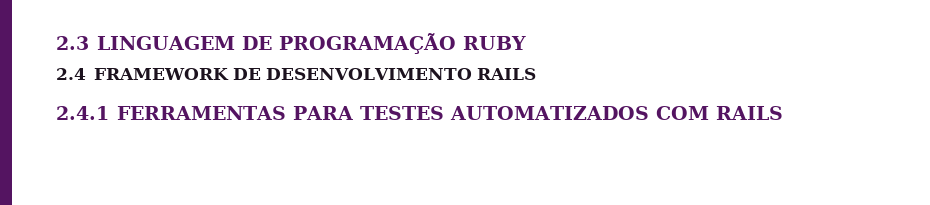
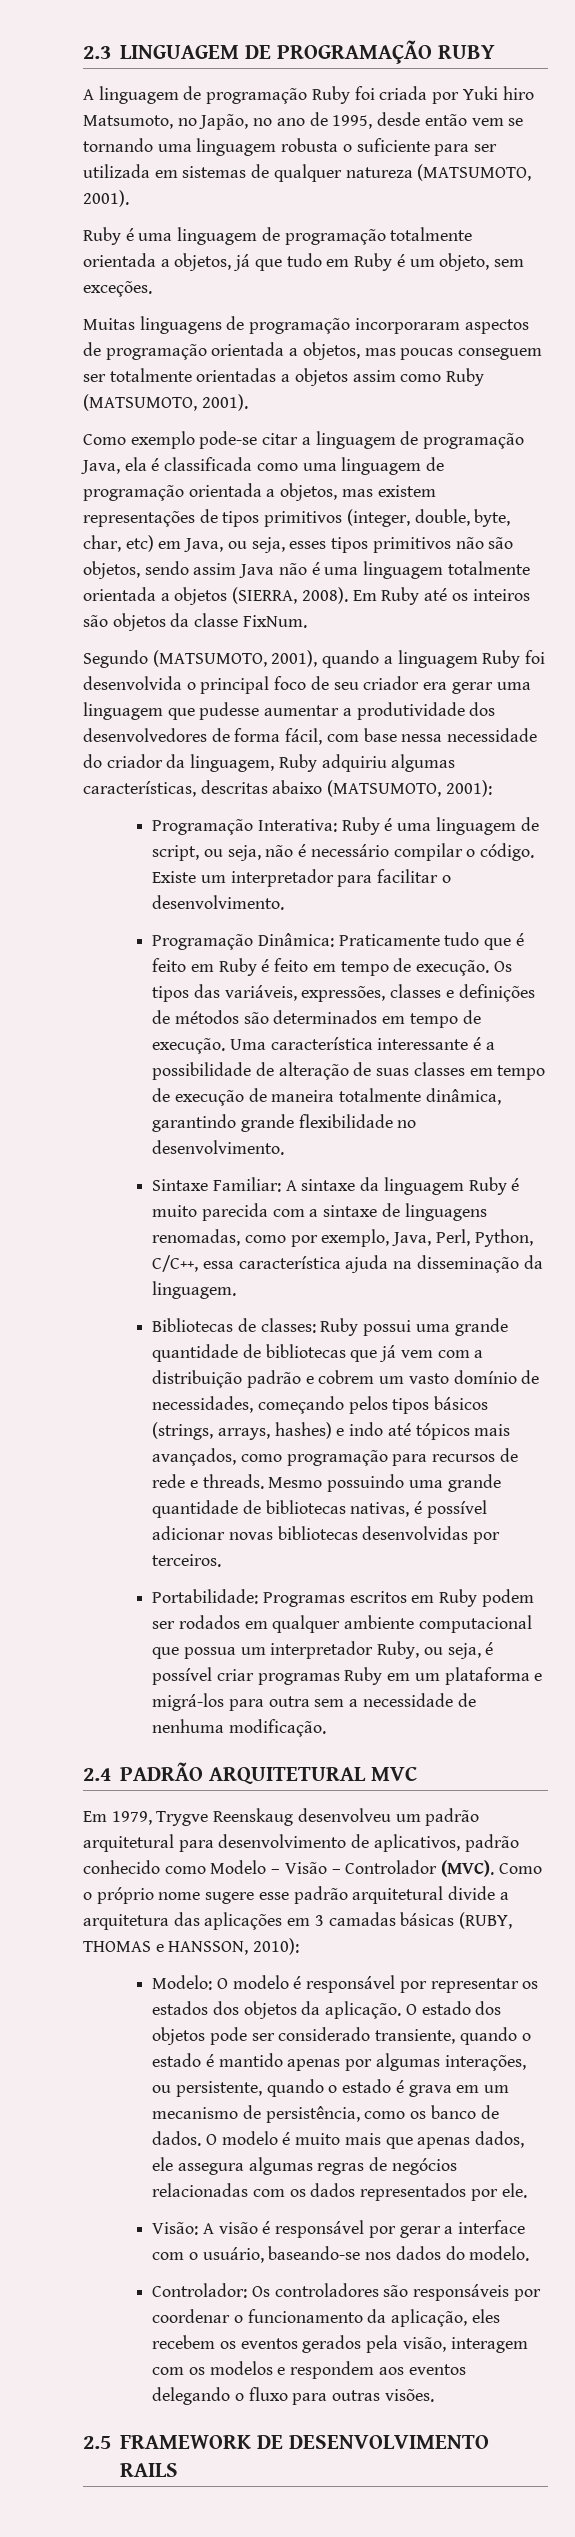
- 2.4 FRAMEWORK DE DESENVOLVIMENTO RAILS
- 2.4.1 FERRAMENTAS PARA TESTES AUTOMATIZADOS COM RAILS
+ A linguagem de programação Ruby foi criada por Yuki hiro Matsumoto, no Japão, no ano de 1995, desde então vem se tornando uma linguagem robusta o suficiente para ser utilizada em sistemas de qualquer natureza (MATSUMOTO, 2001).
+ Ruby é uma linguagem de programação totalmente orientada a objetos, já que tudo em Ruby é um objeto, sem exceções.
+ Muitas linguagens de programação incorporaram aspectos de programação orientada a objetos, mas poucas conseguem ser totalmente orientadas a objetos assim como Ruby (MATSUMOTO, 2001).
+ Como exemplo pode-se citar a linguagem de programação Java, ela é classificada como uma linguagem de programação orientada a objetos, mas existem representações de tipos primitivos (integer, double, byte, char, etc) em Java, ou seja, esses tipos primitivos não são objetos, sendo assim Java não é uma linguagem totalmente orientada a objetos (SIERRA, 2008). Em Ruby até os inteiros são objetos da classe FixNum.
+ Segundo (MATSUMOTO, 2001), quando a linguagem Ruby foi desenvolvida o principal foco de seu criador era gerar uma linguagem que pudesse aumentar a produtividade dos desenvolvedores de forma fácil, com base nessa necessidade do criador da linguagem, Ruby adquiriu algumas características, descritas abaixo (MATSUMOTO, 2001):
+ Programação Interativa: Ruby é uma linguagem de script, ou seja, não é necessário compilar o código. Existe um interpretador para facilitar o desenvolvimento.
+ Programação Dinâmica: Praticamente tudo que é feito em Ruby é feito em tempo de execução. Os tipos das variáveis, expressões, classes e definições de métodos são determinados em tempo de execução. Uma característica interessante é a possibilidade de alteração de suas classes em tempo de execução de maneira totalmente dinâmica, garantindo grande flexibilidade no desenvolvimento.
+ Sintaxe Familiar: A sintaxe da linguagem Ruby é muito parecida com a sintaxe de linguagens renomadas, como por exemplo, Java, Perl, Python, C/C++, essa característica ajuda na disseminação da linguagem.
+ Bibliotecas de classes: Ruby possui uma grande quantidade de bibliotecas que já vem com a distribuição padrão e cobrem um vasto domínio de necessidades, começando pelos tipos básicos (strings, arrays, hashes) e indo até tópicos mais avançados, como programação para recursos de rede e threads. Mesmo possuindo uma grande quantidade de bibliotecas nativas, é possível adicionar novas bibliotecas desenvolvidas por terceiros.
+ Portabilidade: Programas escritos em Ruby podem ser rodados em qualquer ambiente computacional que possua um interpretador Ruby, ou seja, é possível criar programas Ruby em um plataforma e migrá-los para outra sem a necessidade de nenhuma modificação.
+ 2.4 PADRÃO ARQUITETURAL MVC
+ Em 1979, Trygve Reenskaug desenvolveu um padrão arquitetural para desenvolvimento de aplicativos, padrão conhecido como Modelo – Visão – Controlador (MVC). Como o próprio nome sugere esse padrão arquitetural divide a arquitetura das aplicações em 3 camadas básicas (RUBY, THOMAS e HANSSON, 2010):
+ Modelo: O modelo é responsável por representar os estados dos objetos da aplicação. O estado dos objetos pode ser considerado transiente, quando o estado é mantido apenas por algumas interações, ou persistente, quando o estado é grava em um mecanismo de persistência, como os banco de dados. O modelo é muito mais que apenas dados, ele assegura algumas regras de negócios relacionadas com os dados representados por ele.
+ Visão: A visão é responsável por gerar a interface com o usuário, baseando-se nos dados do modelo.
+ Controlador: Os controladores são responsáveis por coordenar o funcionamento da aplicação, eles recebem os eventos gerados pela visão, interagem com os modelos e respondem aos eventos delegando o fluxo para outras visões.
+ 2.5 FRAMEWORK DE DESENVOLVIMENTO RAILS

